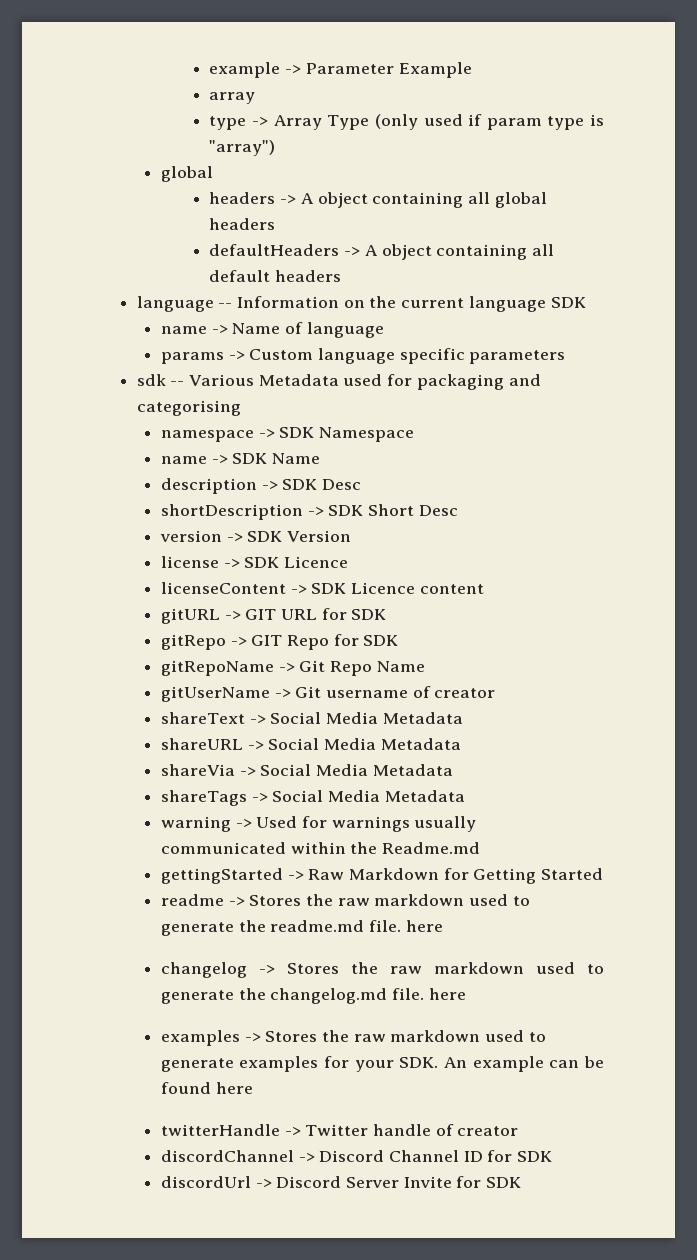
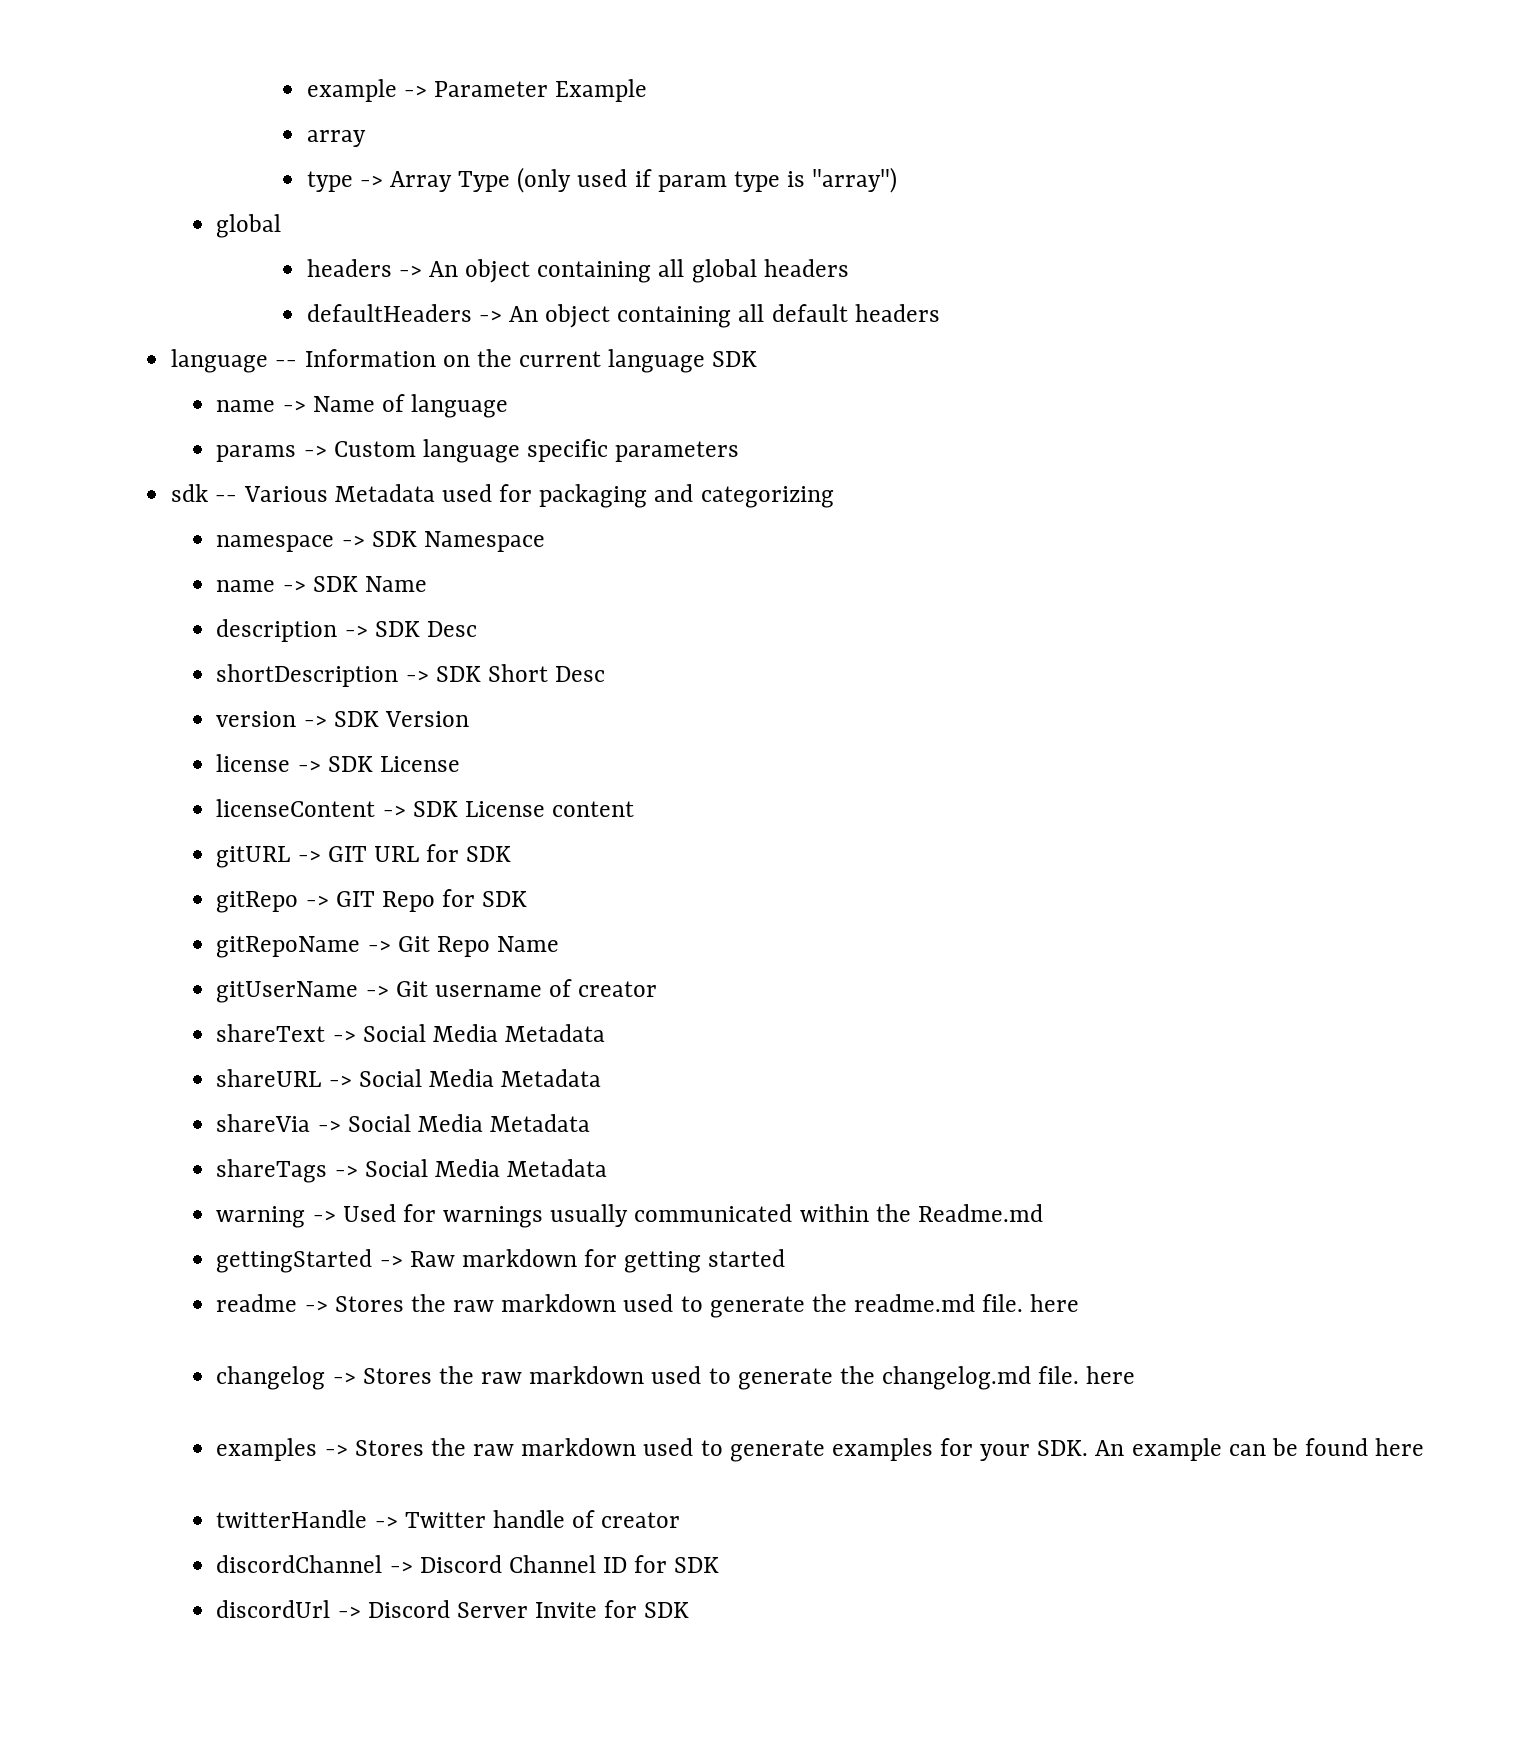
- headers -> A object containing all global headers
+ headers -> An object containing all global headers
- defaultHeaders -> A object containing all default headers
+ defaultHeaders -> An object containing all default headers
- sdk -- Various Metadata used for packaging and categorising
+ sdk -- Various Metadata used for packaging and categorizing
- license -> SDK Licence
+ license -> SDK License
- licenseContent -> SDK Licence content
+ licenseContent -> SDK License content
- gettingStarted -> Raw Markdown for Getting Started
+ gettingStarted -> Raw markdown for getting started

